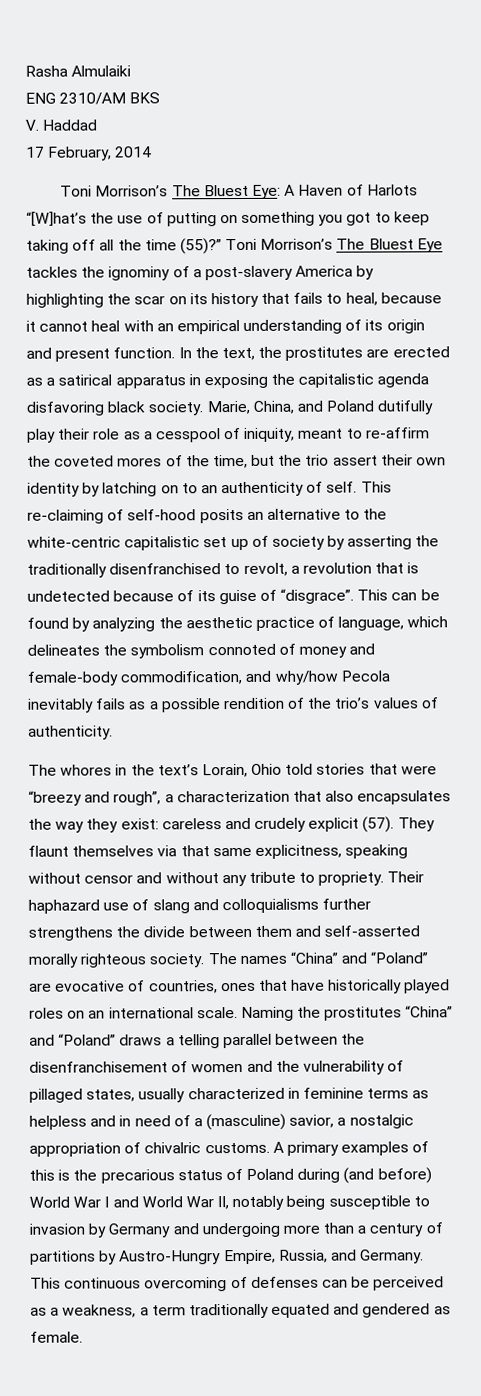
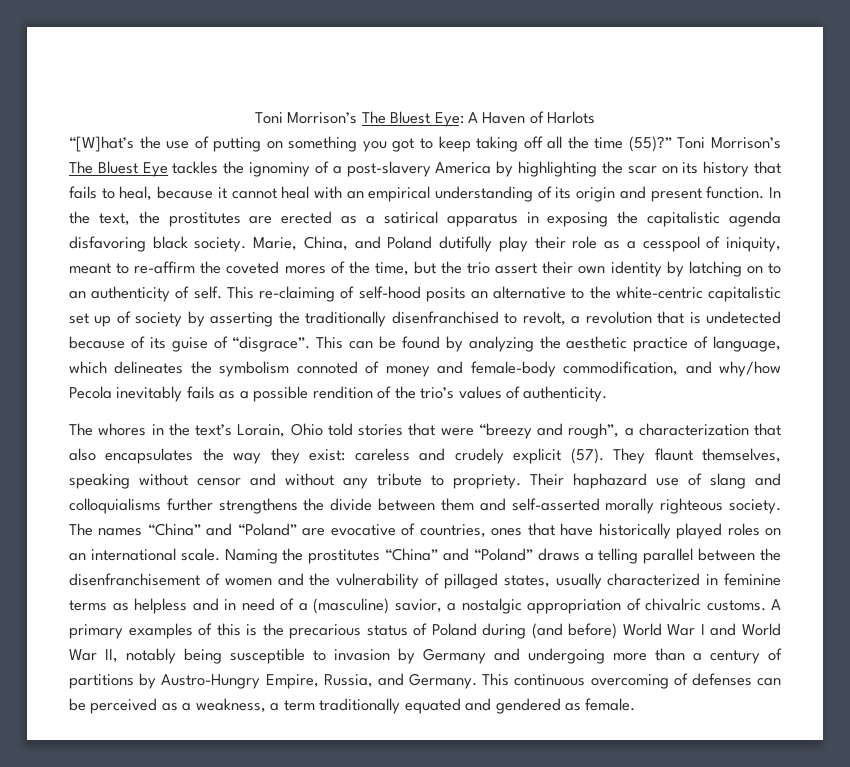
- Rasha Almulaiki
- ENG 2310/AM BKS
- V. Haddad
- 17 February, 2014
- They flaunt themselves via that same explicitness, speaking without censor and without any tribute to propriety.
+ They flaunt themselves, speaking without censor and without any tribute to propriety.

